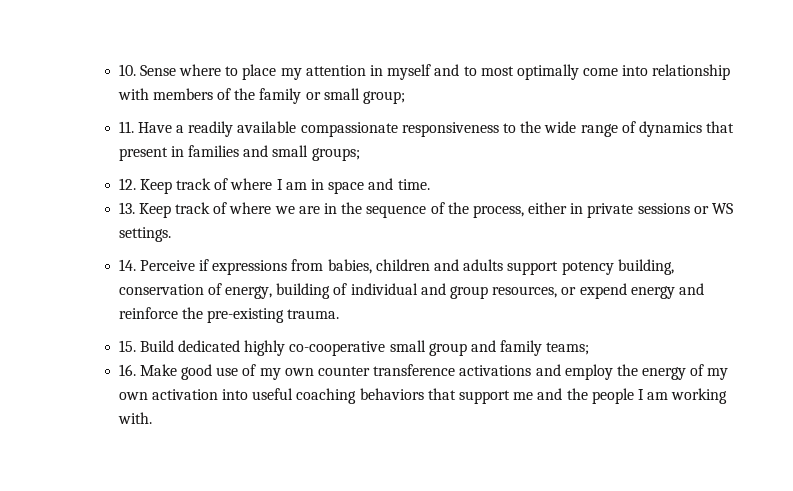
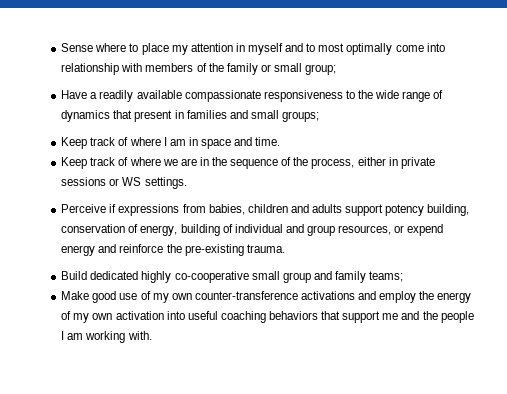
- 10. Sense where to place my attention in myself and to most optimally come into relationship with members of the family or small group;
+ Sense where to place my attention in myself and to most optimally come into relationship with members of the family or small group;
- 11. Have a readily available compassionate responsiveness to the wide range of dynamics that present in families and small groups;
+ Have a readily available compassionate responsiveness to the wide range of dynamics that present in families and small groups;
- 12. Keep track of where I am in space and time.
+ Keep track of where I am in space and time.
- 13. Keep track of where we are in the sequence of the process, either in private sessions or WS settings.
+ Keep track of where we are in the sequence of the process, either in private sessions or WS settings.
- 14. Perceive if expressions from babies, children and adults support potency building, conservation of energy, building of individual and group resources, or expend energy and reinforce the pre-existing trauma.
+ Perceive if expressions from babies, children and adults support potency building, conservation of energy, building of individual and group resources, or expend energy and reinforce the pre-existing trauma.
- 15. Build dedicated highly co-cooperative small group and family teams;
+ Build dedicated highly co-cooperative small group and family teams;
- 16. Make good use of my own counter transference activations and employ the energy of my own activation into useful coaching behaviors that support me and the people I am working with.
+ Make good use of my own counter-transference activations and employ the energy of my own activation into useful coaching behaviors that support me and the people I am working with.

